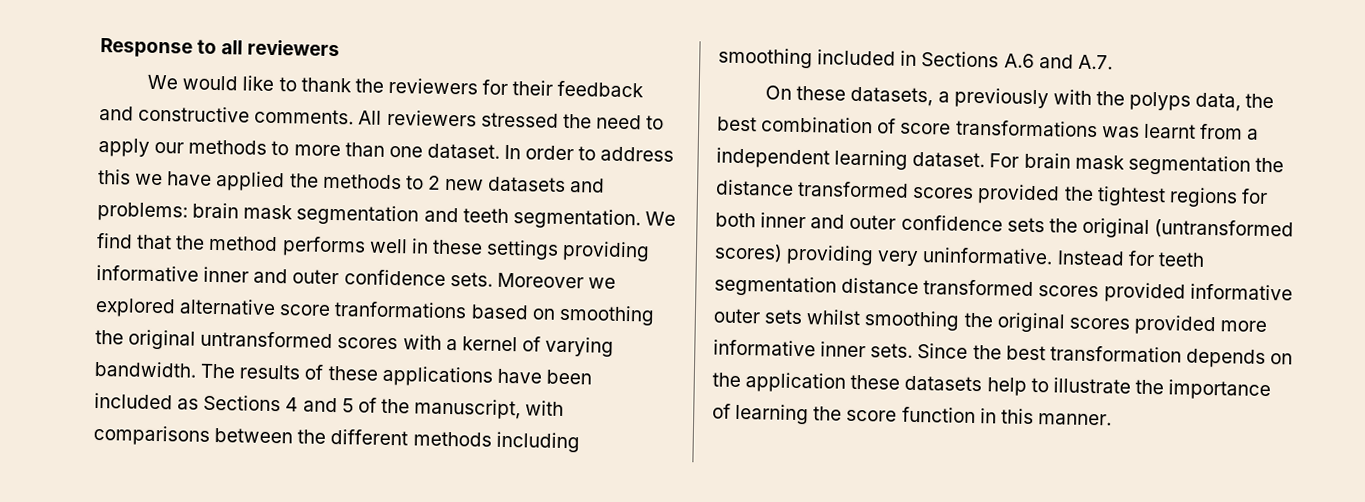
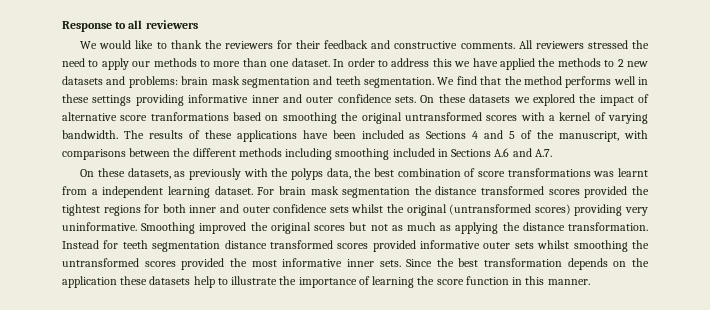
- Moreover we explored alternative score tranformations based on smoothing the original untransformed scores with a kernel of varying bandwidth.
+ On these datasets we explored the impact of alternative score tranformations based on smoothing the original untransformed scores with a kernel of varying bandwidth.
- On these datasets, a previously with the polyps data, the best combination of score transformations was learnt from a independent learning dataset.
+ On these datasets, as previously with the polyps data, the best combination of score transformations was learnt from a independent learning dataset.
- For brain mask segmentation the distance transformed scores provided the tightest regions for both inner and outer confidence sets the original (untransformed scores) providing very uninformative.
+ For brain mask segmentation the distance transformed scores provided the tightest regions for both inner and outer confidence sets whilst the original (untransformed scores) providing very uninformative.
+ Smoothing improved the original scores but not as much as applying the distance transformation.
- Instead for teeth segmentation distance transformed scores provided informative outer sets whilst smoothing the original scores provided more informative inner sets.
+ Instead for teeth segmentation distance transformed scores provided informative outer sets whilst smoothing the untransformed scores provided the most informative inner sets.

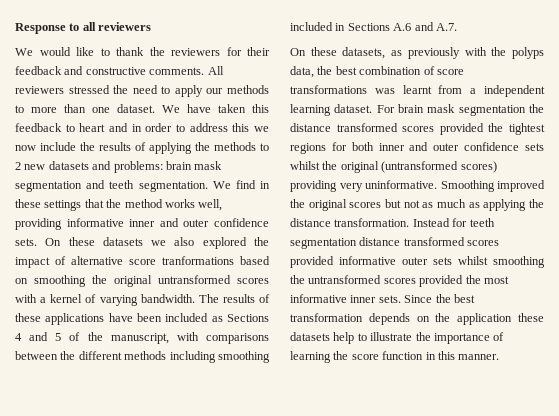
- In order to address this we have applied the methods to 2 new datasets and problems: brain mask segmentation and teeth segmentation.
+ We have taken this feedback to heart and in order to address this we now include the results of applying the methods to 2 new datasets and problems: brain mask segmentation and teeth segmentation.
- We find that the method performs well in these settings providing informative inner and outer confidence sets.
+ We find in these settings that the method works well, providing informative inner and outer confidence sets.
- On these datasets we explored the impact of alternative score tranformations based on smoothing the original untransformed scores with a kernel of varying bandwidth.
+ On these datasets we also explored the impact of alternative score tranformations based on smoothing the original untransformed scores with a kernel of varying bandwidth.

